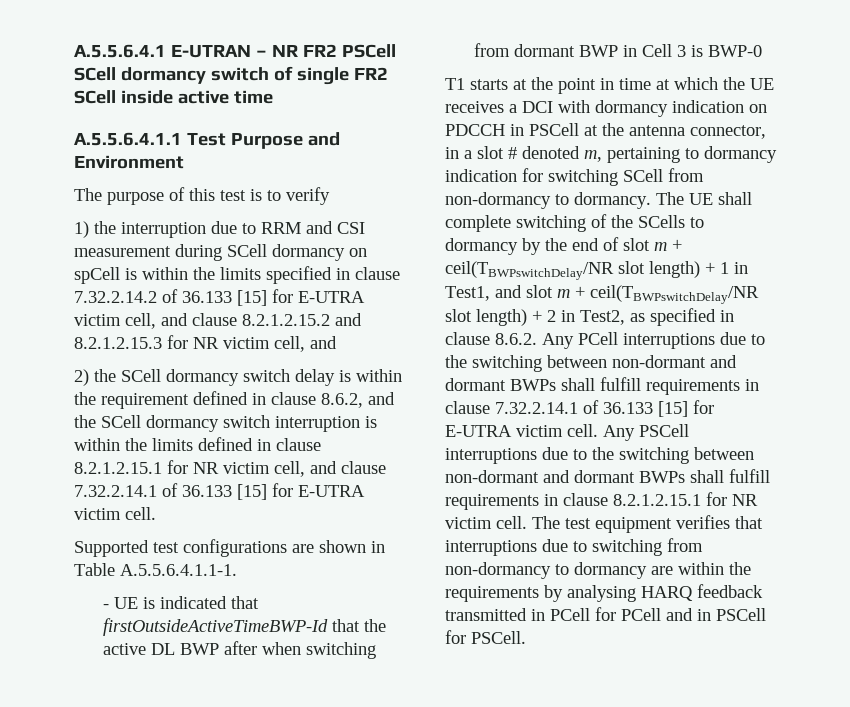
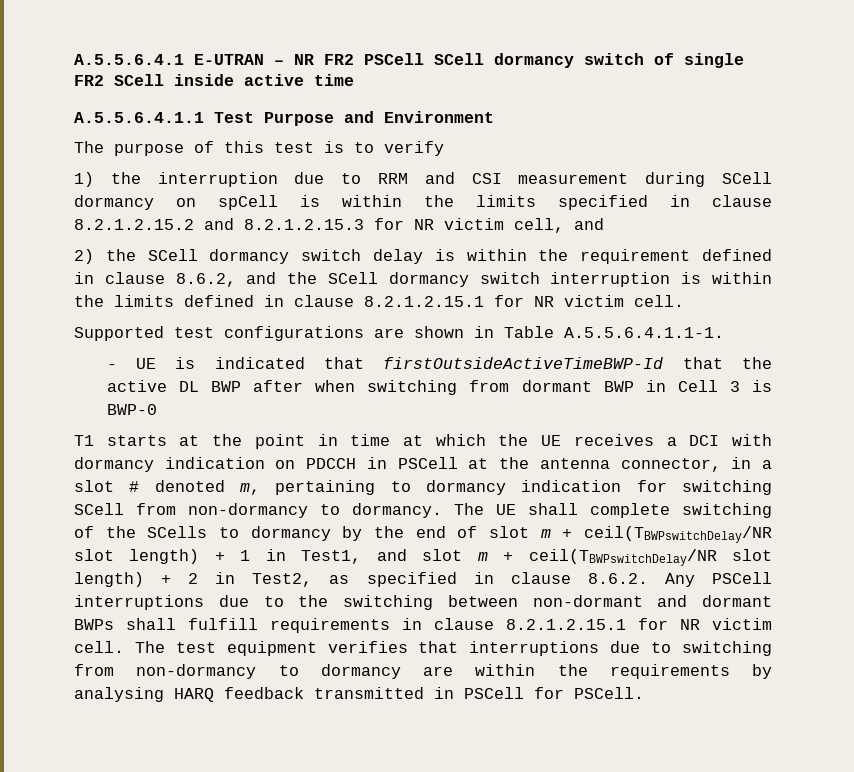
- 1) the interruption due to RRM and CSI measurement during SCell dormancy on spCell is within the limits specified in clause 7.32.2.14.2 of 36.133 [15] for E-UTRA victim cell, and clause 8.2.1.2.15.2 and 8.2.1.2.15.3 for NR victim cell, and
+ 1) the interruption due to RRM and CSI measurement during SCell dormancy on spCell is within the limits specified in clause 8.2.1.2.15.2 and 8.2.1.2.15.3 for NR victim cell, and
- 2) the SCell dormancy switch delay is within the requirement defined in clause 8.6.2, and the SCell dormancy switch interruption is within the limits defined in clause 8.2.1.2.15.1 for NR victim cell, and clause 7.32.2.14.1 of 36.133 [15] for E-UTRA victim cell.
+ 2) the SCell dormancy switch delay is within the requirement defined in clause 8.6.2, and the SCell dormancy switch interruption is within the limits defined in clause 8.2.1.2.15.1 for NR victim cell.
- The UE shall complete switching of the SCells to dormancy by the end of slot m + ceil(TBWPswitchDelay/NR slot length) + 1 in Test1, and slot m + ceil(TBWPswitchDelay/NR slot length) + 2 in Test2, as specified in clause 8.6.2. Any PCell interruptions due to the switching between non-dormant and dormant BWPs shall fulfill requirements in clause 7.32.2.14.1 of 36.133 [15] for E-UTRA victim cell. Any PSCell interruptions due to the switching between non-dormant and dormant BWPs shall fulfill requirements in clause 8.2.1.2.15.1 for NR victim cell.
+ The UE shall complete switching of the SCells to dormancy by the end of slot m + ceil(TBWPswitchDelay/NR slot length) + 1 in Test1, and slot m + ceil(TBWPswitchDelay/NR slot length) + 2 in Test2, as specified in clause 8.6.2. Any PSCell interruptions due to the switching between non-dormant and dormant BWPs shall fulfill requirements in clause 8.2.1.2.15.1 for NR victim cell.
- The test equipment verifies that interruptions due to switching from non-dormancy to dormancy are within the requirements by analysing HARQ feedback transmitted in PCell for PCell and in PSCell for PSCell.
+ The test equipment verifies that interruptions due to switching from non-dormancy to dormancy are within the requirements by analysing HARQ feedback transmitted in PSCell for PSCell.

